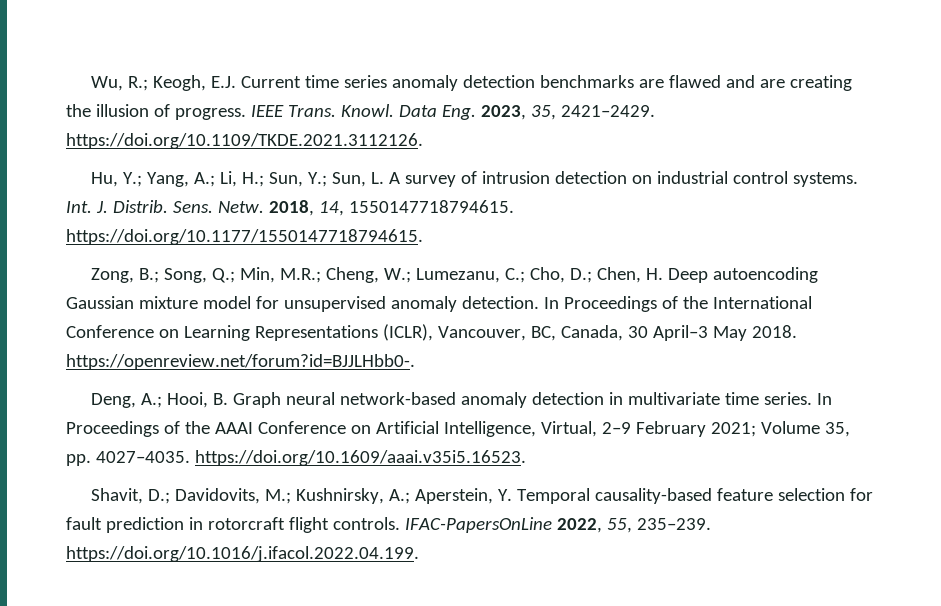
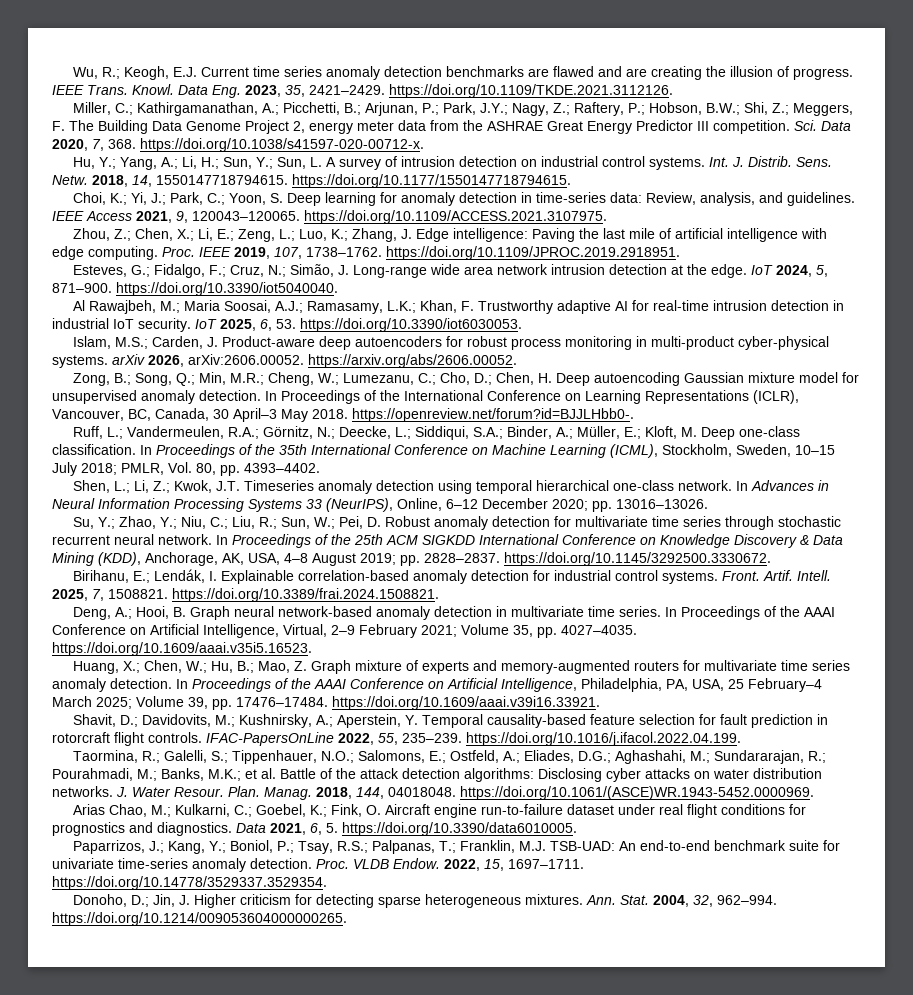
+ Miller, C.; Kathirgamanathan, A.; Picchetti, B.; Arjunan, P.; Park, J.Y.; Nagy, Z.; Raftery, P.; Hobson, B.W.; Shi, Z.; Meggers, F. The Building Data Genome Project 2, energy meter data from the ASHRAE Great Energy Predictor III competition. Sci. Data 2020, 7, 368. https://doi.org/10.1038/s41597-020-00712-x.
+ Choi, K.; Yi, J.; Park, C.; Yoon, S. Deep learning for anomaly detection in time-series data: Review, analysis, and guidelines. IEEE Access 2021, 9, 120043–120065. https://doi.org/10.1109/ACCESS.2021.3107975.
+ Zhou, Z.; Chen, X.; Li, E.; Zeng, L.; Luo, K.; Zhang, J. Edge intelligence: Paving the last mile of artificial intelligence with edge computing. Proc. IEEE 2019, 107, 1738–1762. https://doi.org/10.1109/JPROC.2019.2918951.
+ Esteves, G.; Fidalgo, F.; Cruz, N.; Simão, J. Long-range wide area network intrusion detection at the edge. IoT 2024, 5, 871–900. https://doi.org/10.3390/iot5040040.
+ Al Rawajbeh, M.; Maria Soosai, A.J.; Ramasamy, L.K.; Khan, F. Trustworthy adaptive AI for real-time intrusion detection in industrial IoT security. IoT 2025, 6, 53. https://doi.org/10.3390/iot6030053.
+ Islam, M.S.; Carden, J. Product-aware deep autoencoders for robust process monitoring in multi-product cyber-physical systems. arXiv 2026, arXiv:2606.00052. https://arxiv.org/abs/2606.00052.
+ Ruff, L.; Vandermeulen, R.A.; Görnitz, N.; Deecke, L.; Siddiqui, S.A.; Binder, A.; Müller, E.; Kloft, M. Deep one-class classification. In Proceedings of the 35th International Conference on Machine Learning (ICML), Stockholm, Sweden, 10–15 July 2018; PMLR, Vol. 80, pp. 4393–4402.
+ Shen, L.; Li, Z.; Kwok, J.T. Timeseries anomaly detection using temporal hierarchical one-class network. In Advances in Neural Information Processing Systems 33 (NeurIPS), Online, 6–12 December 2020; pp. 13016–13026.
+ Su, Y.; Zhao, Y.; Niu, C.; Liu, R.; Sun, W.; Pei, D. Robust anomaly detection for multivariate time series through stochastic recurrent neural network. In Proceedings of the 25th ACM SIGKDD International Conference on Knowledge Discovery & Data Mining (KDD), Anchorage, AK, USA, 4–8 August 2019; pp. 2828–2837. https://doi.org/10.1145/3292500.3330672.
+ Birihanu, E.; Lendák, I. Explainable correlation-based anomaly detection for industrial control systems. Front. Artif. Intell. 2025, 7, 1508821. https://doi.org/10.3389/frai.2024.1508821.
+ Huang, X.; Chen, W.; Hu, B.; Mao, Z. Graph mixture of experts and memory-augmented routers for multivariate time series anomaly detection. In Proceedings of the AAAI Conference on Artificial Intelligence, Philadelphia, PA, USA, 25 February–4 March 2025; Volume 39, pp. 17476–17484. https://doi.org/10.1609/aaai.v39i16.33921.
+ Taormina, R.; Galelli, S.; Tippenhauer, N.O.; Salomons, E.; Ostfeld, A.; Eliades, D.G.; Aghashahi, M.; Sundararajan, R.; Pourahmadi, M.; Banks, M.K.; et al. Battle of the attack detection algorithms: Disclosing cyber attacks on water distribution networks. J. Water Resour. Plan. Manag. 2018, 144, 04018048. https://doi.org/10.1061/(ASCE)WR.1943-5452.0000969.
+ Arias Chao, M.; Kulkarni, C.; Goebel, K.; Fink, O. Aircraft engine run-to-failure dataset under real flight conditions for prognostics and diagnostics. Data 2021, 6, 5. https://doi.org/10.3390/data6010005.
+ Paparrizos, J.; Kang, Y.; Boniol, P.; Tsay, R.S.; Palpanas, T.; Franklin, M.J. TSB-UAD: An end-to-end benchmark suite for univariate time-series anomaly detection. Proc. VLDB Endow. 2022, 15, 1697–1711. https://doi.org/10.14778/3529337.3529354.
+ Donoho, D.; Jin, J. Higher criticism for detecting sparse heterogeneous mixtures. Ann. Stat. 2004, 32, 962–994. https://doi.org/10.1214/009053604000000265.

